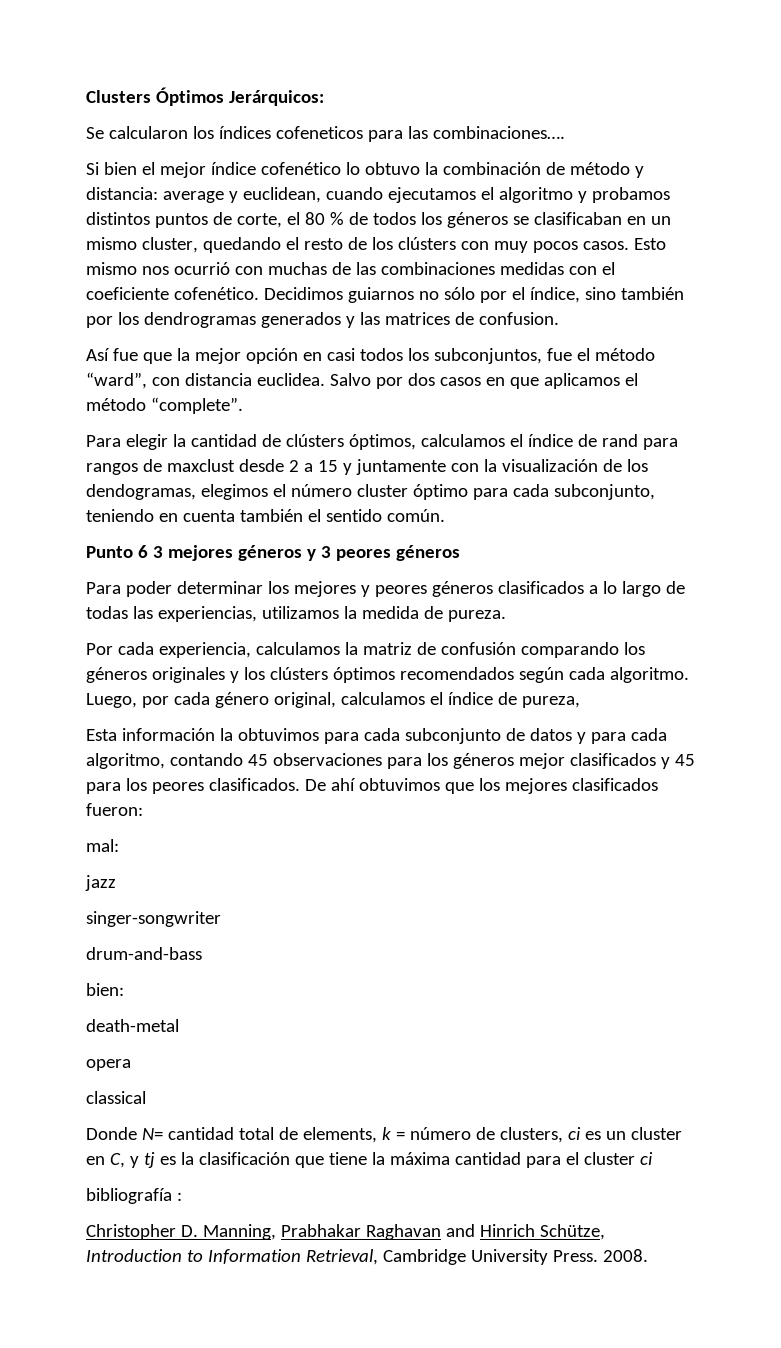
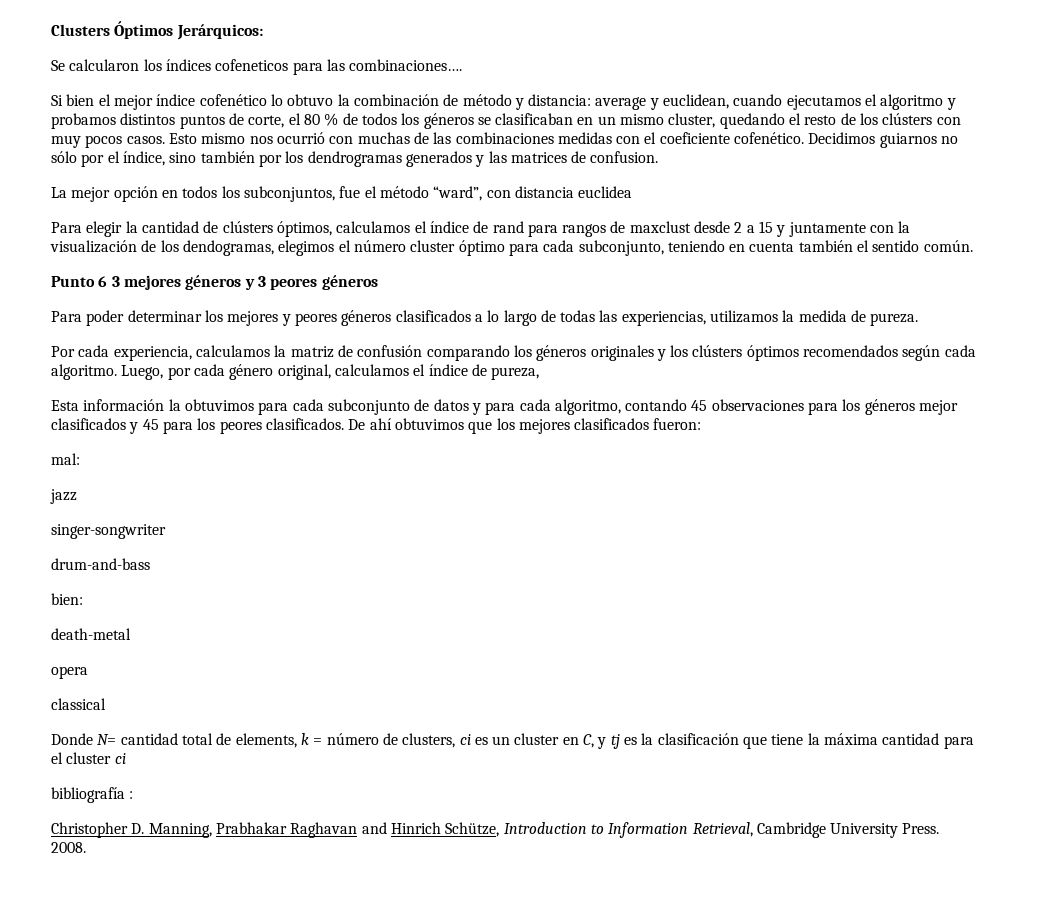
- Así fue que la mejor opción en casi todos los subconjuntos, fue el método “ward”, con distancia euclidea. Salvo por dos casos en que aplicamos el método “complete”.
+ La mejor opción en todos los subconjuntos, fue el método “ward”, con distancia euclidea

